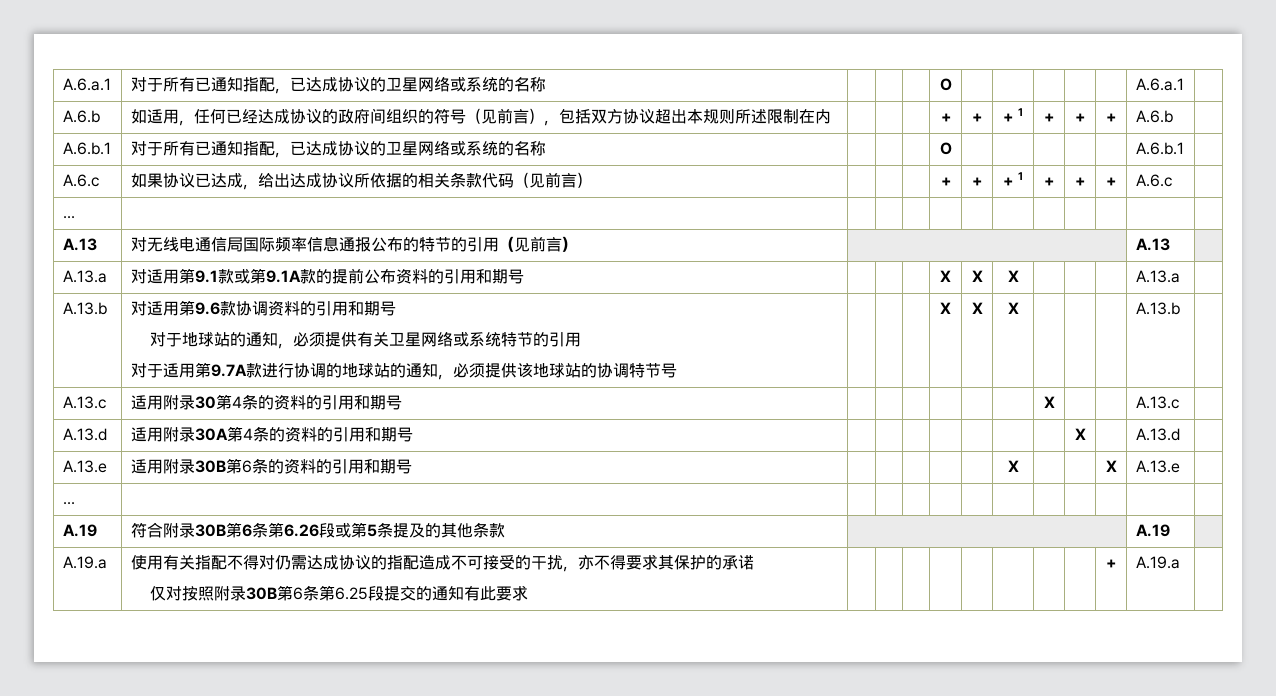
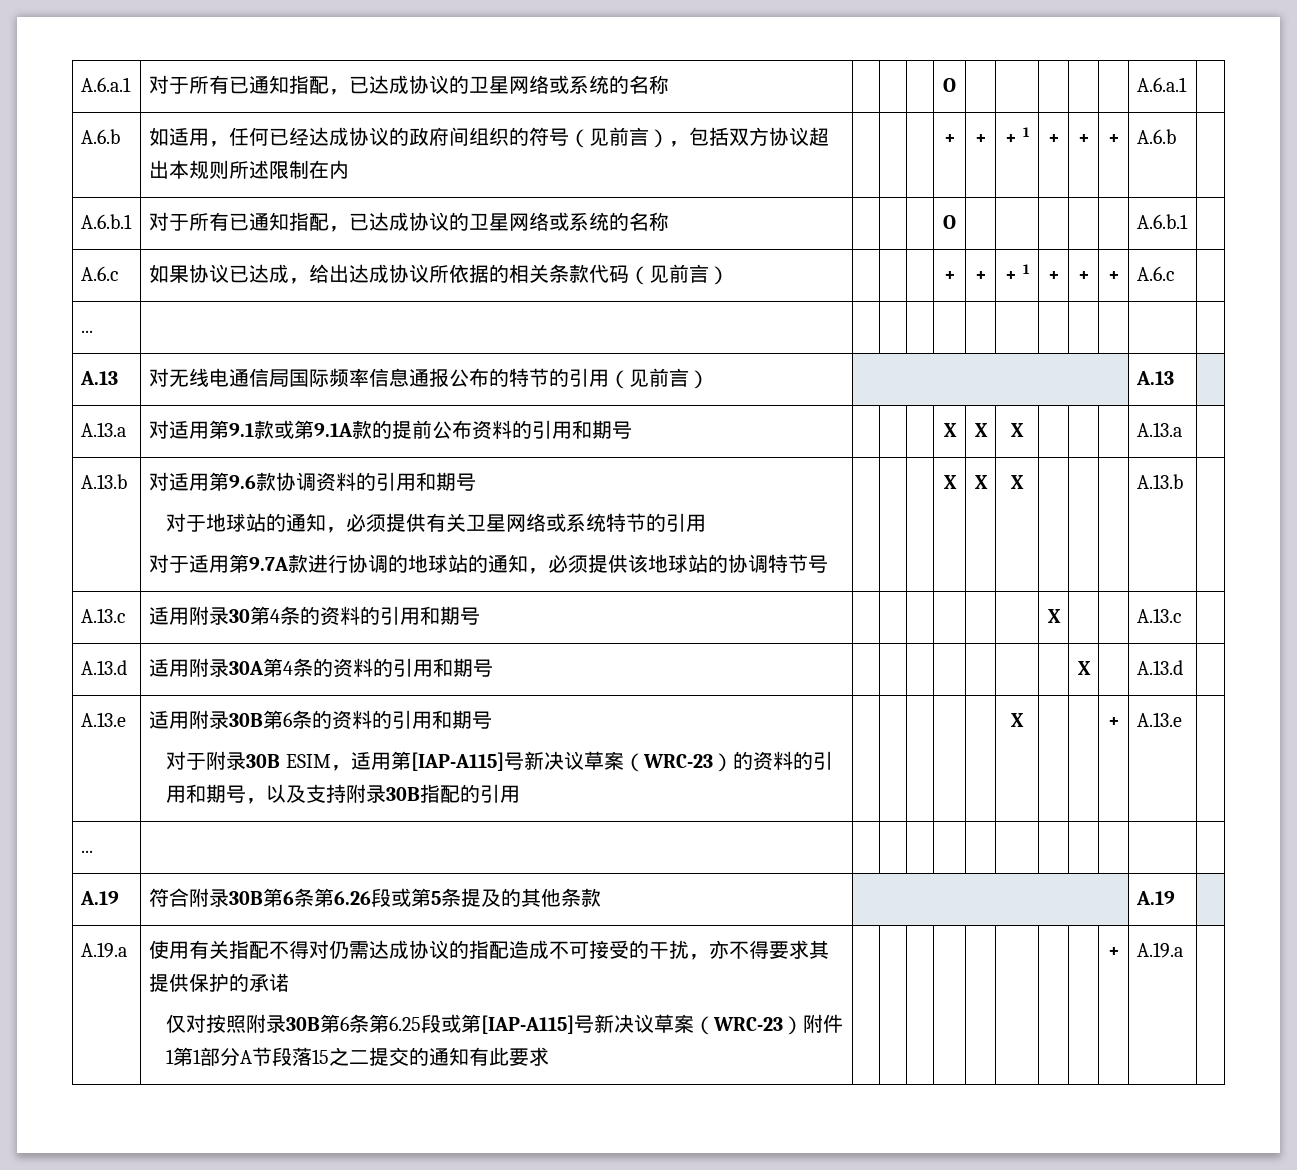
- A.13.e | 适用附录30B第6条的资料的引用和期号 | | | | | | X | | | X | A.13.e |
+ A.13.e | 适用附录30B第6条的资料的引用和期号
+ 对于附录30B ESIM，适用第[IAP-A115]号新决议草案（WRC-23）的资料的引用和期号，以及支持附录30B指配的引用 | | | | | | X | | | + | A.13.e |
- 使用有关指配不得对仍需达成协议的指配造成不可接受的干扰，亦不得要求其保护的承诺
+ 使用有关指配不得对仍需达成协议的指配造成不可接受的干扰，亦不得要求其提供保护的承诺
- 仅对按照附录30B第6条第6.25段提交的通知有此要求
+ 仅对按照附录30B第6条第6.25段或第[IAP-A115]号新决议草案（WRC-23）附件1第1部分A节段落15之二提交的通知有此要求

